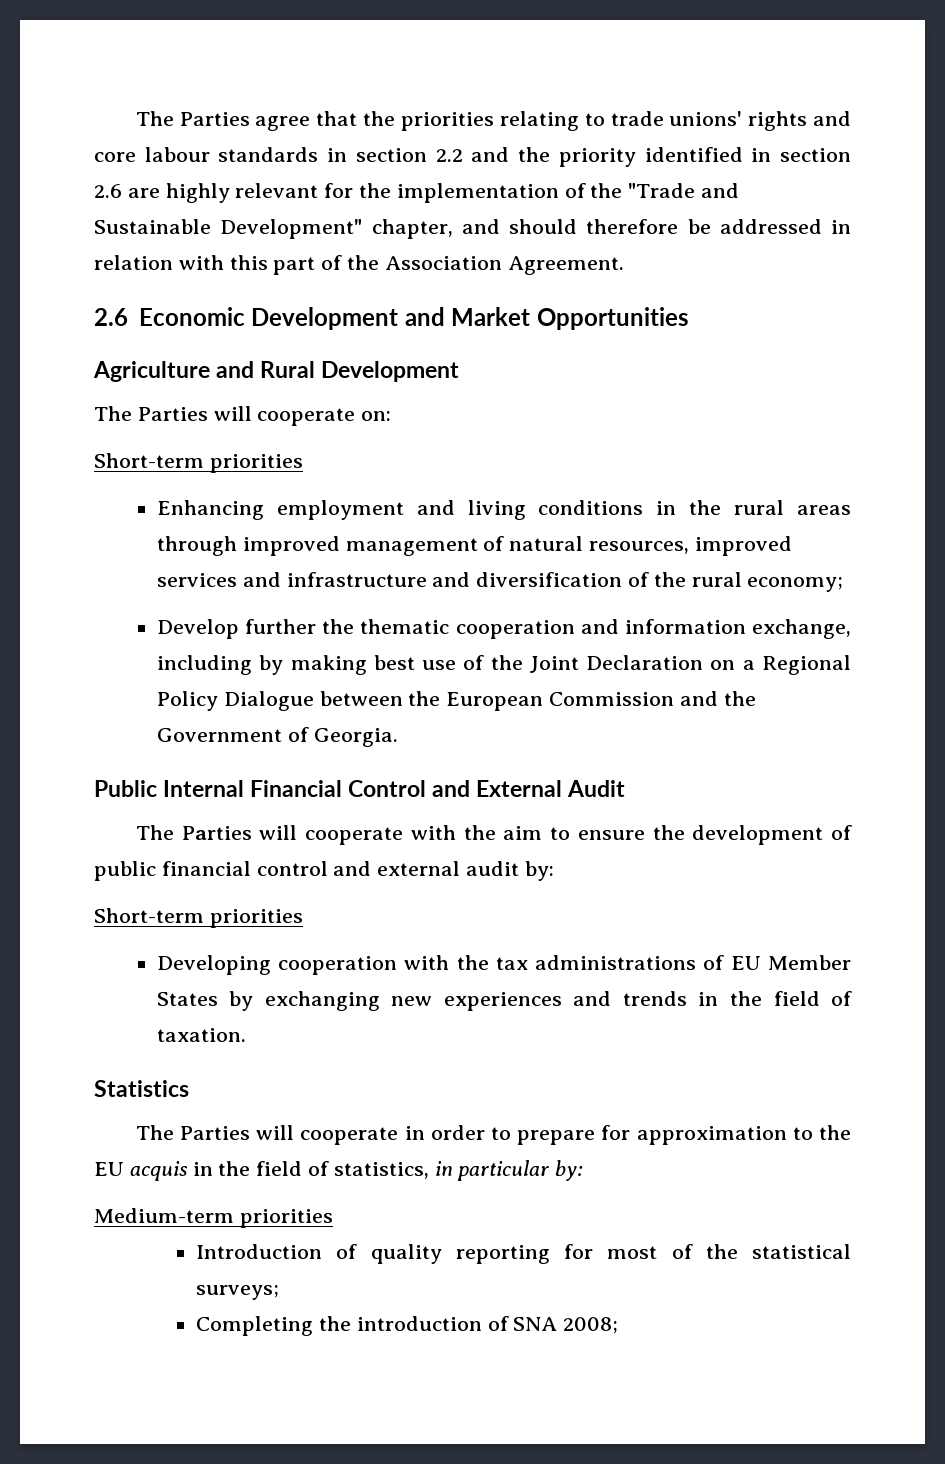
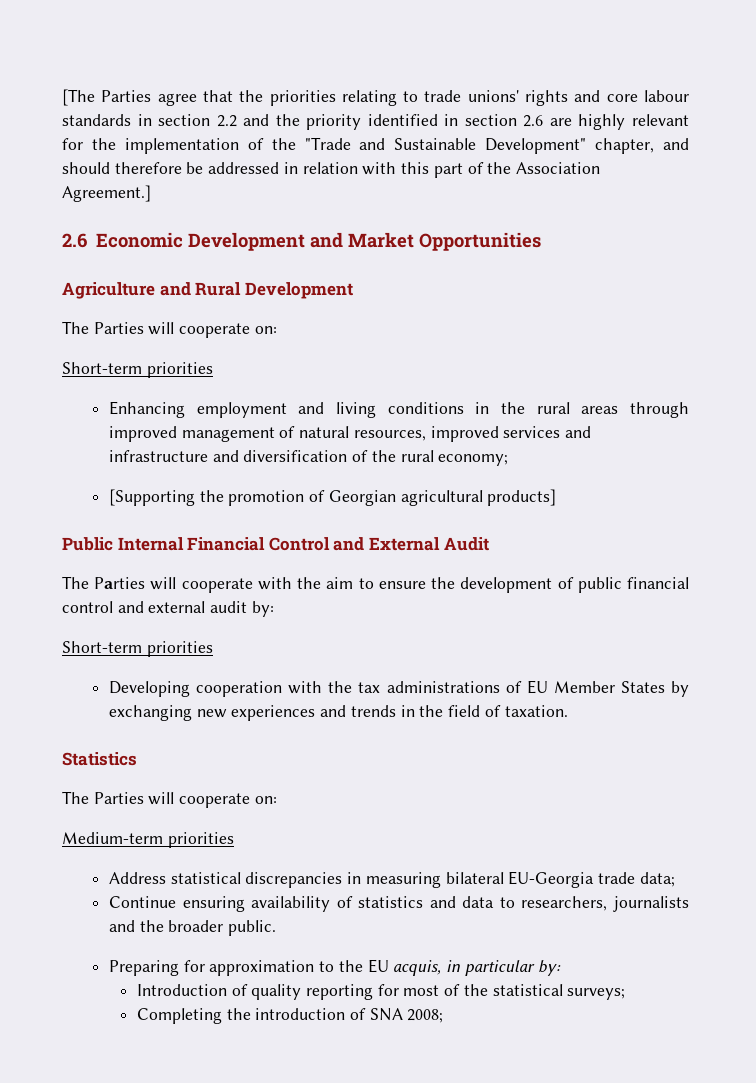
- The Parties agree that the priorities relating to trade unions' rights and core labour standards in section 2.2 and the priority identified in section 2.6 are highly relevant for the implementation of the "Trade and Sustainable Development" chapter, and should therefore be addressed in relation with this part of the Association Agreement.
+ [The Parties agree that the priorities relating to trade unions' rights and core labour standards in section 2.2 and the priority identified in section 2.6 are highly relevant for the implementation of the "Trade and Sustainable Development" chapter, and should therefore be addressed in relation with this part of the Association Agreement.]
- Develop further the thematic cooperation and information exchange, including by making best use of the Joint Declaration on a Regional Policy Dialogue between the European Commission and the Government of Georgia.
+ [Supporting the promotion of Georgian agricultural products]
  Statistics
- The Parties will cooperate in order to prepare for approximation to the EU acquis in the field of statistics, in particular by:
+ The Parties will cooperate on:
+ Medium-term priorities
+ Address statistical discrepancies in measuring bilateral EU-Georgia trade data;
+ Continue ensuring availability of statistics and data to researchers, journalists and the broader public.
+ Preparing for approximation to the EU acquis, in particular by:
- Medium-term priorities

